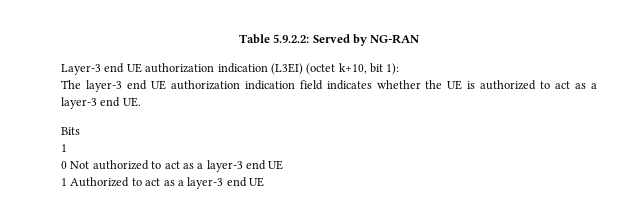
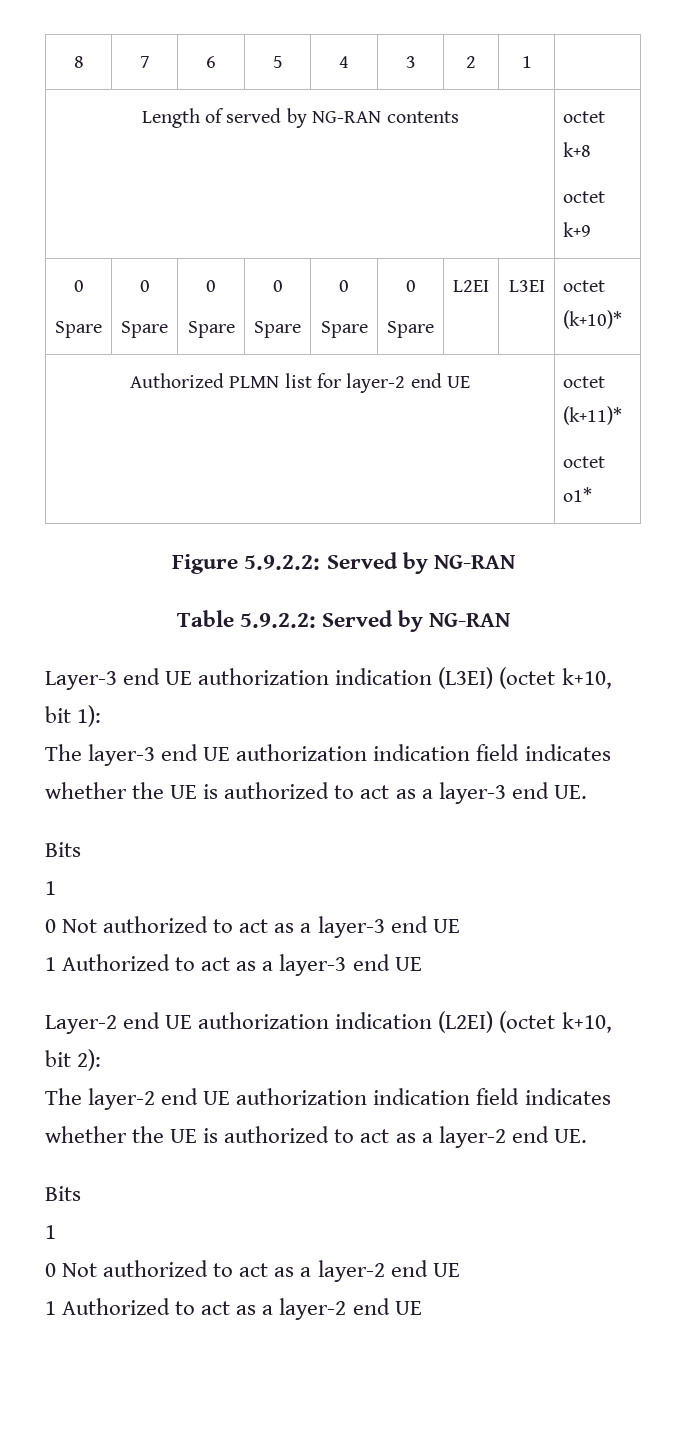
+ 8 | 7 | 6 | 5 | 4 | 3 | 2 | 1 |
+ Length of served by NG-RAN contents | octet k+8
+ octet k+9
+ 0
+ Spare | 0
+ Spare | 0
+ Spare | 0
+ Spare | 0
+ Spare | 0
+ Spare | L2EI | L3EI | octet (k+10)*
+ Authorized PLMN list for layer-2 end UE | octet (k+11)*
+ octet o1*
+ Figure 5.9.2.2: Served by NG-RAN
+ Layer-2 end UE authorization indication (L2EI) (octet k+10, bit 2):
+ The layer-2 end UE authorization indication field indicates whether the UE is authorized to act as a layer-2 end UE.
+ Bits
+ 1
+ 0 Not authorized to act as a layer-2 end UE
+ 1 Authorized to act as a layer-2 end UE

